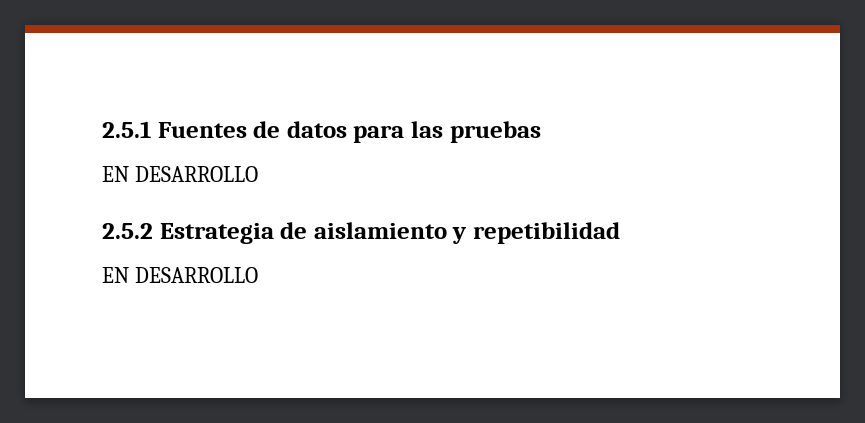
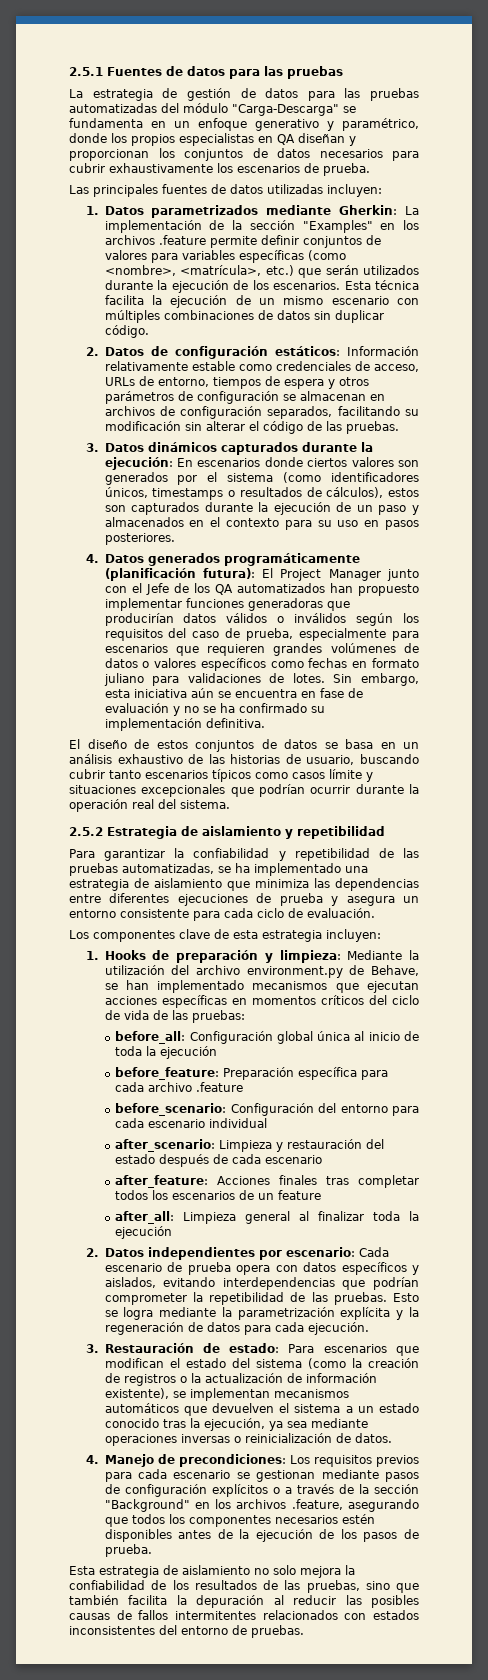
  2.5.1 Fuentes de datos para las pruebas
- EN DESARROLLO
+ La estrategia de gestión de datos para las pruebas automatizadas del módulo "Carga-Descarga" se fundamenta en un enfoque generativo y paramétrico, donde los propios especialistas en QA diseñan y proporcionan los conjuntos de datos necesarios para cubrir exhaustivamente los escenarios de prueba.
+ Las principales fuentes de datos utilizadas incluyen:
+ 1. Datos parametrizados mediante Gherkin: La implementación de la sección "Examples" en los archivos .feature permite definir conjuntos de valores para variables específicas (como <nombre>, <matrícula>, etc.) que serán utilizados durante la ejecución de los escenarios. Esta técnica facilita la ejecución de un mismo escenario con múltiples combinaciones de datos sin duplicar código.
+ 2. Datos de configuración estáticos: Información relativamente estable como credenciales de acceso, URLs de entorno, tiempos de espera y otros parámetros de configuración se almacenan en archivos de configuración separados, facilitando su modificación sin alterar el código de las pruebas.
+ 3. Datos dinámicos capturados durante la ejecución: En escenarios donde ciertos valores son generados por el sistema (como identificadores únicos, timestamps o resultados de cálculos), estos son capturados durante la ejecución de un paso y almacenados en el contexto para su uso en pasos posteriores.
+ 4. Datos generados programáticamente (planificación futura): El Project Manager junto con el Jefe de los QA automatizados han propuesto implementar funciones generadoras que producirían datos válidos o inválidos según los requisitos del caso de prueba, especialmente para escenarios que requieren grandes volúmenes de datos o valores específicos como fechas en formato juliano para validaciones de lotes. Sin embargo, esta iniciativa aún se encuentra en fase de evaluación y no se ha confirmado su implementación definitiva.
+ El diseño de estos conjuntos de datos se basa en un análisis exhaustivo de las historias de usuario, buscando cubrir tanto escenarios típicos como casos límite y situaciones excepcionales que podrían ocurrir durante la operación real del sistema.
  2.5.2 Estrategia de aislamiento y repetibilidad
- EN DESARROLLO
+ Para garantizar la confiabilidad y repetibilidad de las pruebas automatizadas, se ha implementado una estrategia de aislamiento que minimiza las dependencias entre diferentes ejecuciones de prueba y asegura un entorno consistente para cada ciclo de evaluación.
+ Los componentes clave de esta estrategia incluyen:
+ 1. Hooks de preparación y limpieza: Mediante la utilización del archivo environment.py de Behave, se han implementado mecanismos que ejecutan acciones específicas en momentos críticos del ciclo de vida de las pruebas:
+ before_all: Configuración global única al inicio de toda la ejecución
+ before_feature: Preparación específica para cada archivo .feature
+ before_scenario: Configuración del entorno para cada escenario individual
+ after_scenario: Limpieza y restauración del estado después de cada escenario
+ after_feature: Acciones finales tras completar todos los escenarios de un feature
+ after_all: Limpieza general al finalizar toda la ejecución
+ 2. Datos independientes por escenario: Cada escenario de prueba opera con datos específicos y aislados, evitando interdependencias que podrían comprometer la repetibilidad de las pruebas. Esto se logra mediante la parametrización explícita y la regeneración de datos para cada ejecución.
+ 3. Restauración de estado: Para escenarios que modifican el estado del sistema (como la creación de registros o la actualización de información existente), se implementan mecanismos automáticos que devuelven el sistema a un estado conocido tras la ejecución, ya sea mediante operaciones inversas o reinicialización de datos.
+ 4. Manejo de precondiciones: Los requisitos previos para cada escenario se gestionan mediante pasos de configuración explícitos o a través de la sección "Background" en los archivos .feature, asegurando que todos los componentes necesarios estén disponibles antes de la ejecución de los pasos de prueba.
+ Esta estrategia de aislamiento no solo mejora la confiabilidad de los resultados de las pruebas, sino que también facilita la depuración al reducir las posibles causas de fallos intermitentes relacionados con estados inconsistentes del entorno de pruebas.

